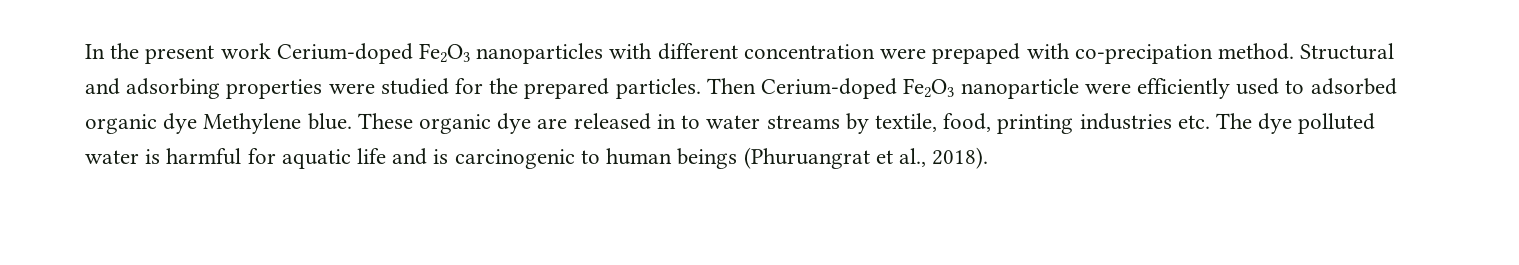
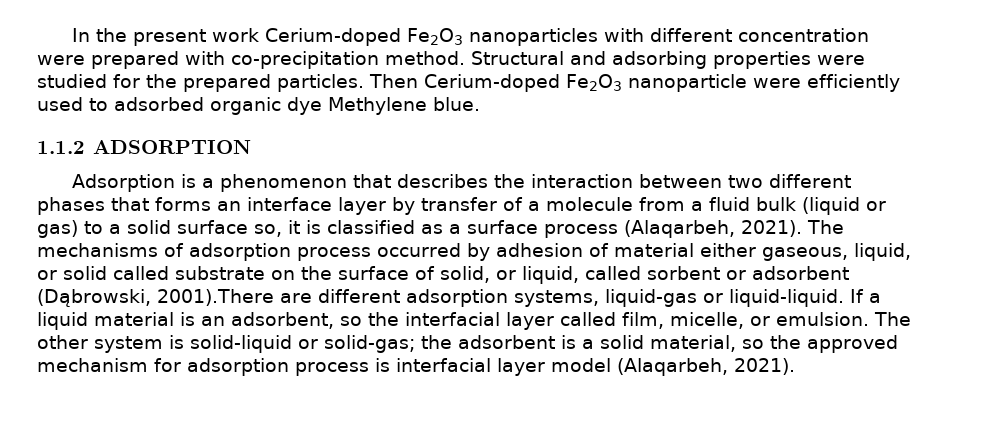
- In the present work Cerium-doped Fe2O3 nanoparticles with different concentration were prepaped with co-precipation method.
+ In the present work Cerium-doped Fe2O3 nanoparticles with different concentration were prepared with co-precipitation method.
- Then Cerium-doped Fe2O3 nanoparticle were efficiently used to adsorbed organic dye Methylene blue. These organic dye are released in to water streams by textile, food, printing industries etc. The dye polluted water is harmful for aquatic life and is carcinogenic to human beings (Phuruangrat et al., 2018).
+ Then Cerium-doped Fe2O3 nanoparticle were efficiently used to adsorbed organic dye Methylene blue.
+ 1.1.2 ADSORPTION
+ Adsorption is a phenomenon that describes the interaction between two different phases that forms an interface layer by transfer of a molecule from a fluid bulk (liquid or gas) to a solid surface so, it is classified as a surface process (Alaqarbeh, 2021). The mechanisms of adsorption process occurred by adhesion of material either gaseous, liquid, or solid called substrate on the surface of solid, or liquid, called sorbent or adsorbent (Dąbrowski, 2001).There are different adsorption systems, liquid-gas or liquid-liquid. If a liquid material is an adsorbent, so the interfacial layer called film, micelle, or emulsion. The other system is solid-liquid or solid-gas; the adsorbent is a solid material, so the approved mechanism for adsorption process is interfacial layer model (Alaqarbeh, 2021).

